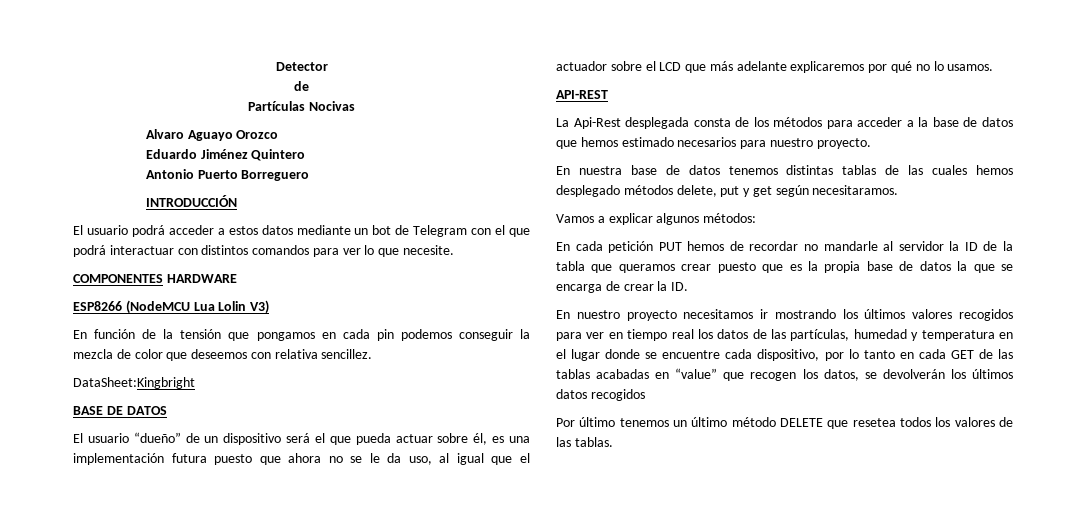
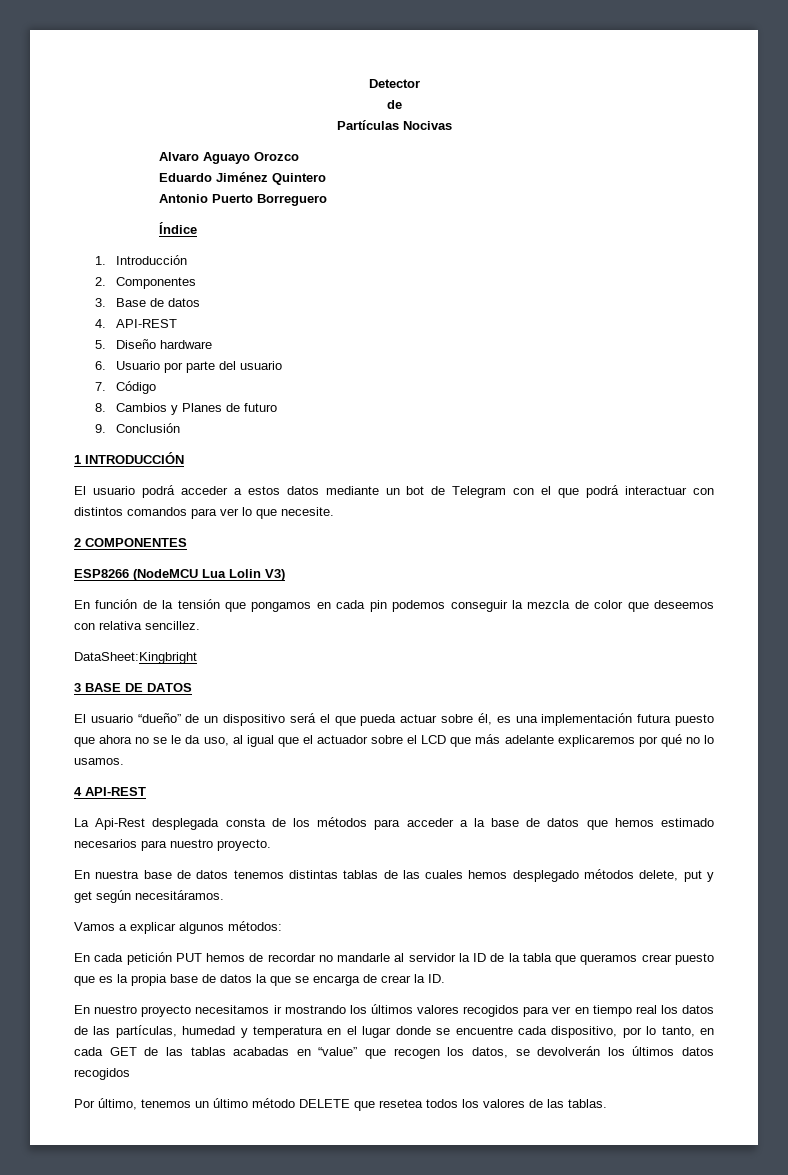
- INTRODUCCIÓN
+ Índice
+ 1. Introducción
+ 2. Componentes
+ 3. Base de datos
+ 4. API-REST
+ 5. Diseño hardware
+ 6. Usuario por parte del usuario
+ 7. Código
+ 8. Cambios y Planes de futuro
+ 9. Conclusión
+ 1 INTRODUCCIÓN
- COMPONENTES HARDWARE
+ 2 COMPONENTES
- BASE DE DATOS
+ 3 BASE DE DATOS
- API-REST
+ 4 API-REST
- En nuestra base de datos tenemos distintas tablas de las cuales hemos desplegado métodos delete, put y get según necesitaramos.
+ En nuestra base de datos tenemos distintas tablas de las cuales hemos desplegado métodos delete, put y get según necesitáramos.
- En nuestro proyecto necesitamos ir mostrando los últimos valores recogidos para ver en tiempo real los datos de las partículas, humedad y temperatura en el lugar donde se encuentre cada dispositivo, por lo tanto en cada GET de las tablas acabadas en “value” que recogen los datos, se devolverán los últimos datos recogidos
+ En nuestro proyecto necesitamos ir mostrando los últimos valores recogidos para ver en tiempo real los datos de las partículas, humedad y temperatura en el lugar donde se encuentre cada dispositivo, por lo tanto, en cada GET de las tablas acabadas en “value” que recogen los datos, se devolverán los últimos datos recogidos
- Por último tenemos un último método DELETE que resetea todos los valores de las tablas.
+ Por último, tenemos un último método DELETE que resetea todos los valores de las tablas.

